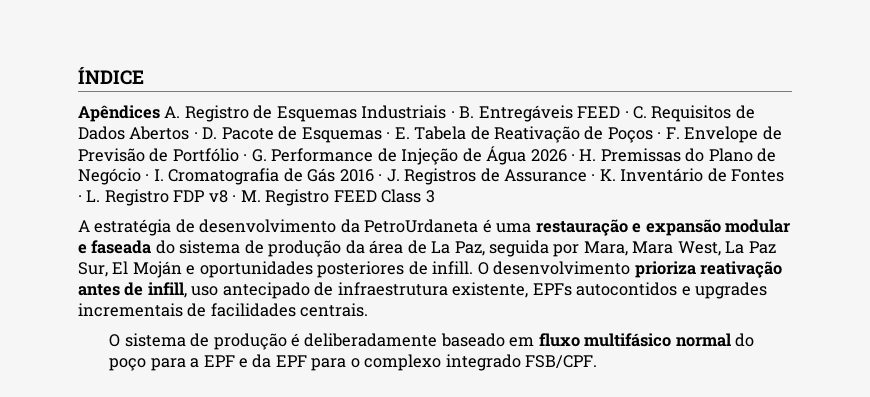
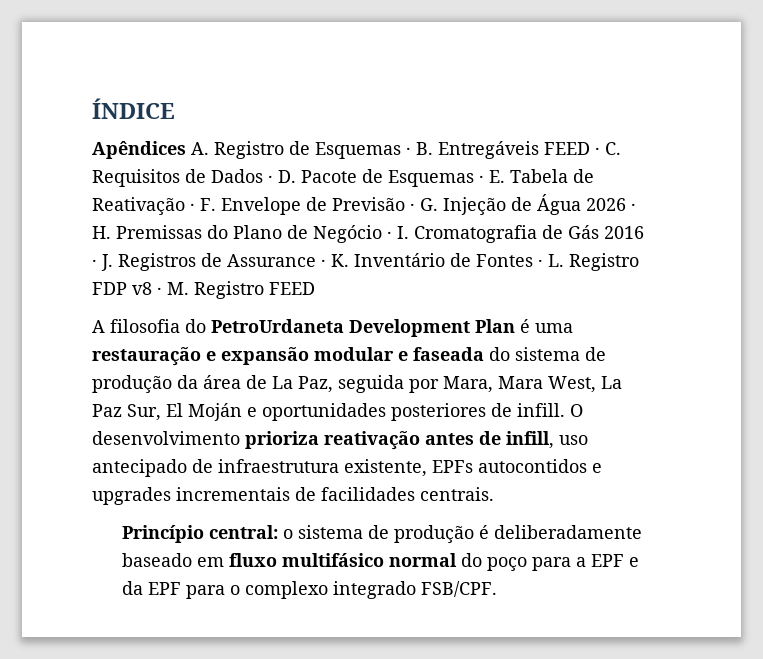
- Apêndices A. Registro de Esquemas Industriais · B. Entregáveis FEED · C. Requisitos de Dados Abertos · D. Pacote de Esquemas · E. Tabela de Reativação de Poços · F. Envelope de Previsão de Portfólio · G. Performance de Injeção de Água 2026 · H. Premissas do Plano de Negócio · I. Cromatografia de Gás 2016 · J. Registros de Assurance · K. Inventário de Fontes · L. Registro FDP v8 · M. Registro FEED Class 3
+ Apêndices A. Registro de Esquemas · B. Entregáveis FEED · C. Requisitos de Dados · D. Pacote de Esquemas · E. Tabela de Reativação · F. Envelope de Previsão · G. Injeção de Água 2026 · H. Premissas do Plano de Negócio · I. Cromatografia de Gás 2016 · J. Registros de Assurance · K. Inventário de Fontes · L. Registro FDP v8 · M. Registro FEED
- A estratégia de desenvolvimento da PetroUrdaneta é uma restauração e expansão modular e faseada do sistema de produção da área de La Paz, seguida por Mara, Mara West, La Paz Sur, El Moján e oportunidades posteriores de infill.
+ A filosofia do PetroUrdaneta Development Plan é uma restauração e expansão modular e faseada do sistema de produção da área de La Paz, seguida por Mara, Mara West, La Paz Sur, El Moján e oportunidades posteriores de infill.
- O sistema de produção é deliberadamente baseado em fluxo multifásico normal do poço para a EPF e da EPF para o complexo integrado FSB/CPF.
+ Princípio central: o sistema de produção é deliberadamente baseado em fluxo multifásico normal do poço para a EPF e da EPF para o complexo integrado FSB/CPF.

